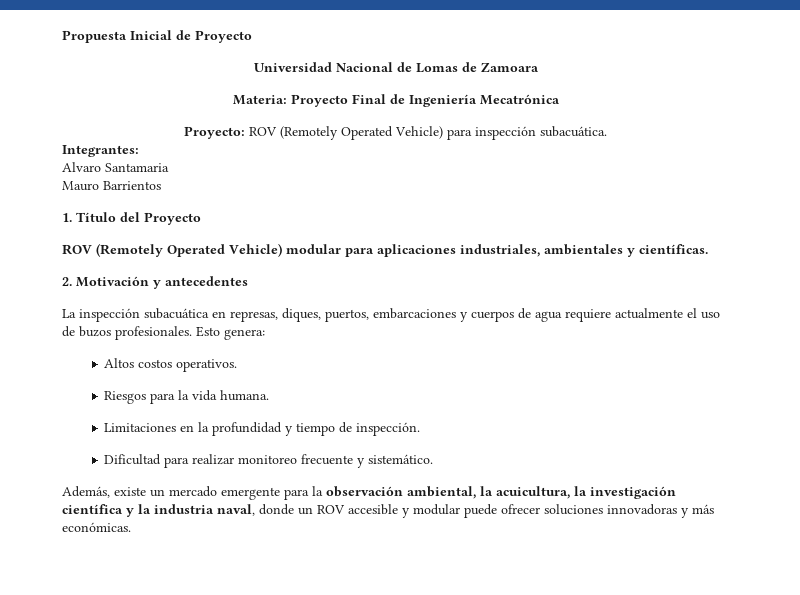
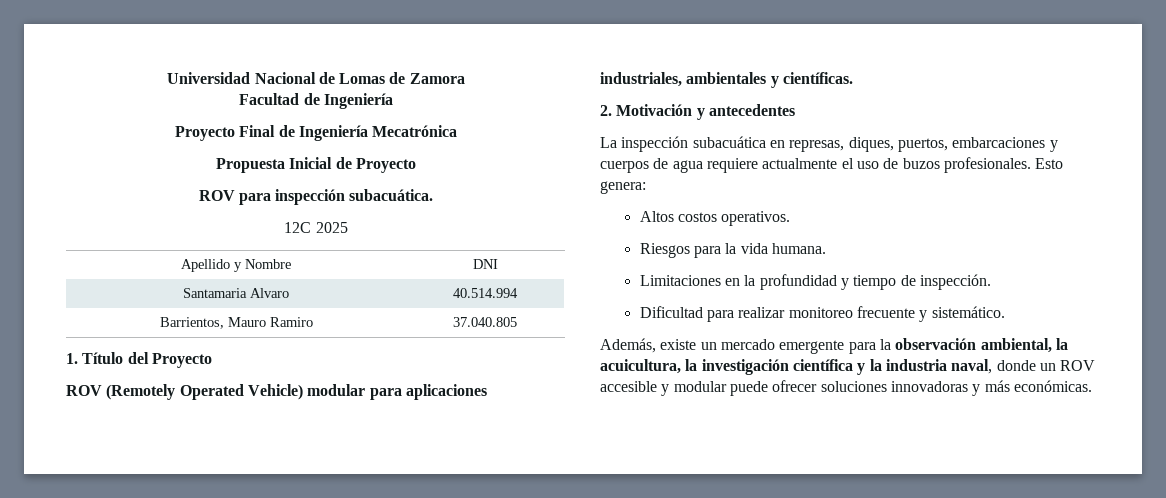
- Propuesta Inicial de Proyecto
- Universidad Nacional de Lomas de Zamoara
- Materia: Proyecto Final de Ingeniería Mecatrónica
+ Universidad Nacional de Lomas de Zamora
+ Facultad de Ingeniería
+ Proyecto Final de Ingeniería Mecatrónica
- Proyecto: ROV (Remotely Operated Vehicle) para inspección subacuática.
- Integrantes:
- Alvaro Santamaria
- Mauro Barrientos
+ Propuesta Inicial de Proyecto
+ ROV para inspección subacuática.
+ 12C 2025
+ Apellido y Nombre | DNI
+ Santamaria Alvaro | 40.514.994
+ Barrientos, Mauro Ramiro | 37.040.805

